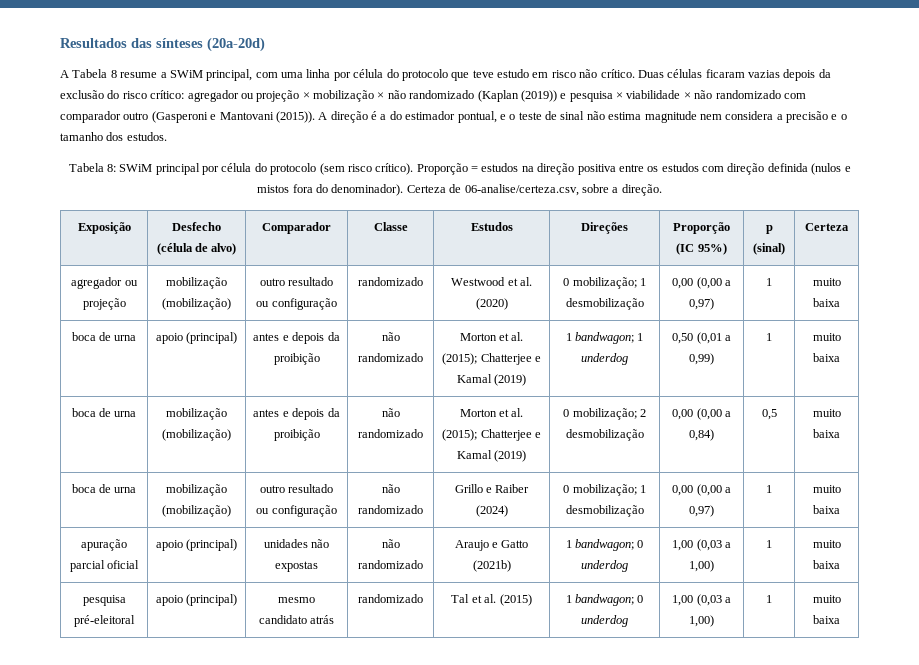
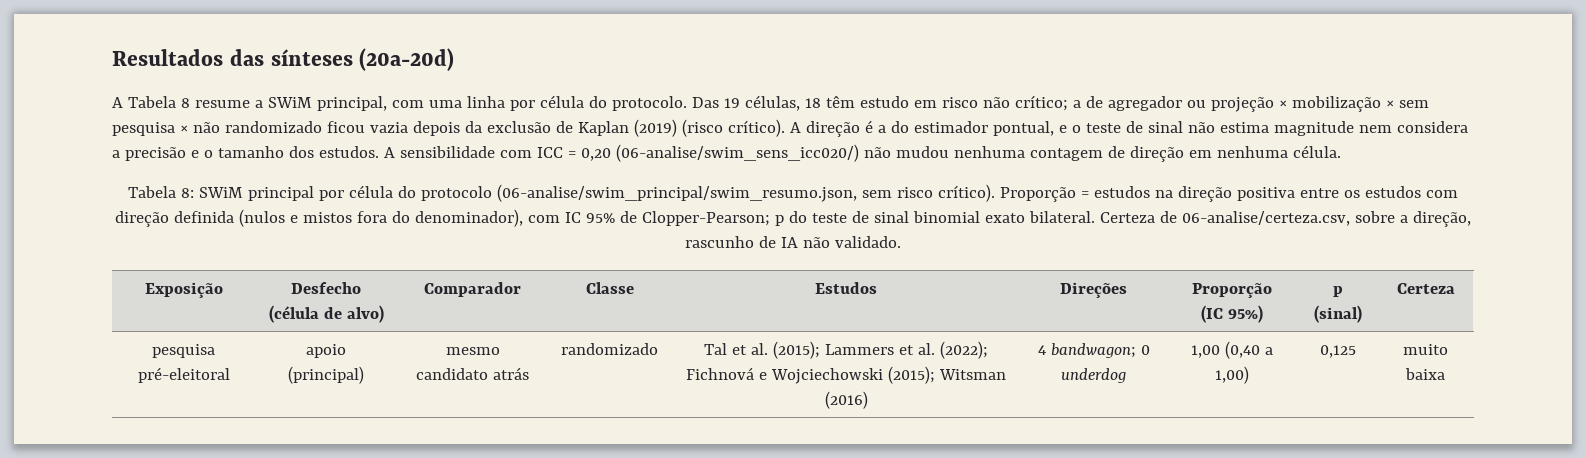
- A Tabela 8 resume a SWiM principal, com uma linha por célula do protocolo que teve estudo em risco não crítico. Duas células ficaram vazias depois da exclusão do risco crítico: agregador ou projeção × mobilização × não randomizado (Kaplan (2019)) e pesquisa × viabilidade × não randomizado com comparador outro (Gasperoni e Mantovani (2015)).
+ A Tabela 8 resume a SWiM principal, com uma linha por célula do protocolo. Das 19 células, 18 têm estudo em risco não crítico; a de agregador ou projeção × mobilização × sem pesquisa × não randomizado ficou vazia depois da exclusão de Kaplan (2019) (risco crítico).
+ A sensibilidade com ICC = 0,20 (06-analise/swim_sens_icc020/) não mudou nenhuma contagem de direção em nenhuma célula.
- Tabela 8: SWiM principal por célula do protocolo (sem risco crítico).
+ Tabela 8: SWiM principal por célula do protocolo (06-analise/swim_principal/swim_resumo.json, sem risco crítico).
- Proporção = estudos na direção positiva entre os estudos com direção definida (nulos e mistos fora do denominador).
+ Proporção = estudos na direção positiva entre os estudos com direção definida (nulos e mistos fora do denominador), com IC 95% de Clopper-Pearson; p do teste de sinal binomial exato bilateral.
- Certeza de 06-analise/certeza.csv, sobre a direção.
+ Certeza de 06-analise/certeza.csv, sobre a direção, rascunho de IA não validado.
- agregador ou projeção | mobilização (mobilização) | outro resultado ou configuração | randomizado | Westwood et al. (2020) | 0 mobilização; 1 desmobilização | 0,00 (0,00 a 0,97) | 1 | muito baixa
- boca de urna | apoio (principal) | antes e depois da proibição | não randomizado | Morton et al. (2015); Chatterjee e Kamal (2019) | 1 bandwagon; 1 underdog | 0,50 (0,01 a 0,99) | 1 | muito baixa
- boca de urna | mobilização (mobilização) | antes e depois da proibição | não randomizado | Morton et al. (2015); Chatterjee e Kamal (2019) | 0 mobilização; 2 desmobilização | 0,00 (0,00 a 0,84) | 0,5 | muito baixa
- boca de urna | mobilização (mobilização) | outro resultado ou configuração | não randomizado | Grillo e Raiber (2024) | 0 mobilização; 1 desmobilização | 0,00 (0,00 a 0,97) | 1 | muito baixa
- apuração parcial oficial | apoio (principal) | unidades não expostas | não randomizado | Araujo e Gatto (2021b) | 1 bandwagon; 0 underdog | 1,00 (0,03 a 1,00) | 1 | muito baixa
- pesquisa pré-eleitoral | apoio (principal) | mesmo candidato atrás | randomizado | Tal et al. (2015) | 1 bandwagon; 0 underdog | 1,00 (0,03 a 1,00) | 1 | muito baixa
+ pesquisa pré-eleitoral | apoio (principal) | mesmo candidato atrás | randomizado | Tal et al. (2015); Lammers et al. (2022); Fichnová e Wojciechowski (2015); Witsman (2016) | 4 bandwagon; 0 underdog | 1,00 (0,40 a 1,00) | 0,125 | muito baixa

